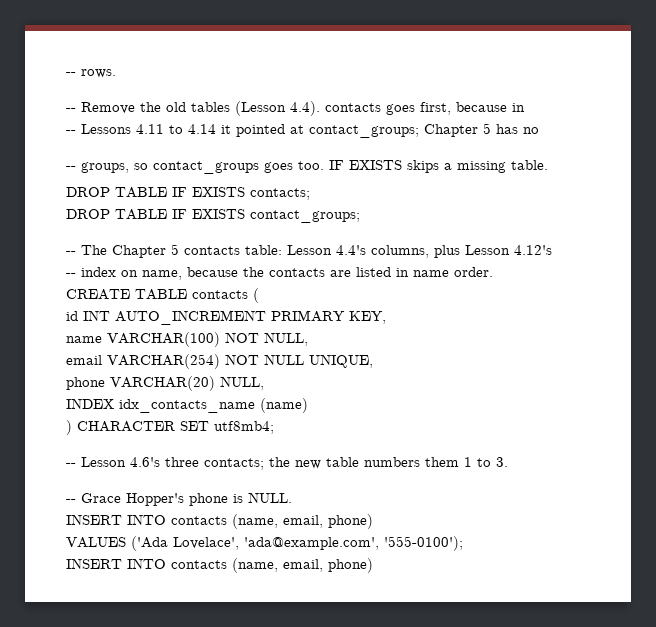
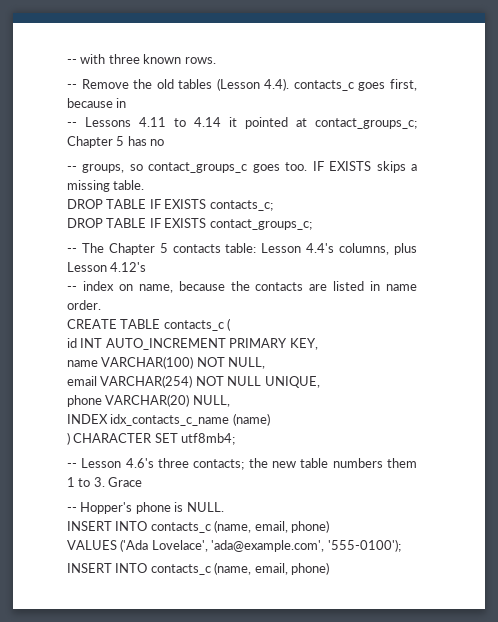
- -- rows.
+ -- with three known rows.
- -- Remove the old tables (Lesson 4.4). contacts goes first, because in
+ -- Remove the old tables (Lesson 4.4). contacts_c goes first, because in
- -- Lessons 4.11 to 4.14 it pointed at contact_groups; Chapter 5 has no
+ -- Lessons 4.11 to 4.14 it pointed at contact_groups_c; Chapter 5 has no
- -- groups, so contact_groups goes too.
+ -- groups, so contact_groups_c goes too.
- DROP TABLE IF EXISTS contacts;
- DROP TABLE IF EXISTS contact_groups;
+ DROP TABLE IF EXISTS contacts_c;
+ DROP TABLE IF EXISTS contact_groups_c;
- CREATE TABLE contacts (
+ CREATE TABLE contacts_c (
- INDEX idx_contacts_name (name)
+ INDEX idx_contacts_c_name (name)
- -- Lesson 4.6's three contacts; the new table numbers them 1 to 3.
- -- Grace Hopper's phone is NULL.
- INSERT INTO contacts (name, email, phone)
+ -- Lesson 4.6's three contacts; the new table numbers them 1 to 3. Grace
+ -- Hopper's phone is NULL.
+ INSERT INTO contacts_c (name, email, phone)
  VALUES ('Ada Lovelace', 'ada@example.com', '555-0100');
- INSERT INTO contacts (name, email, phone)
+ INSERT INTO contacts_c (name, email, phone)

